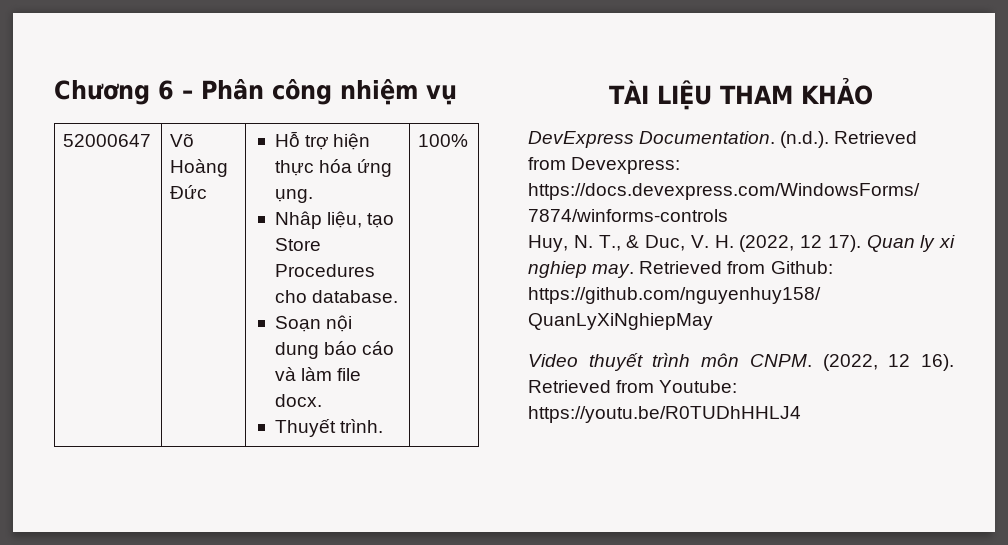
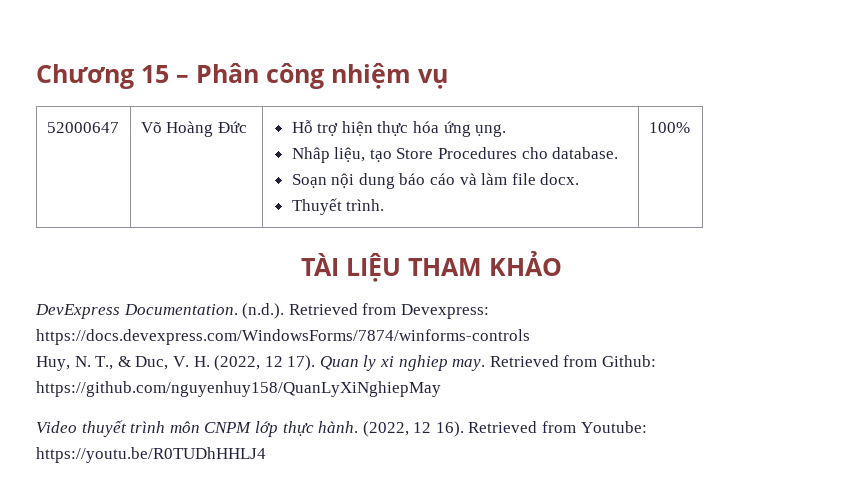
- Chương 6 – Phân công nhiệm vụ
+ Chương 15 – Phân công nhiệm vụ
- Video thuyết trình môn CNPM.
+ Video thuyết trình môn CNPM lớp thực hành.

